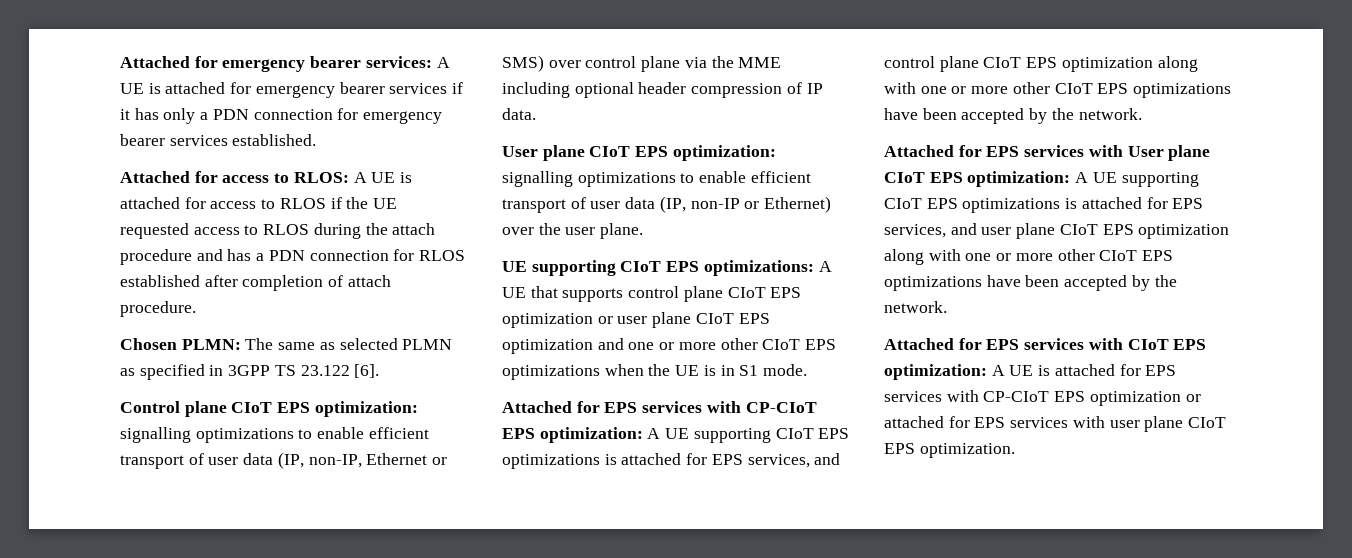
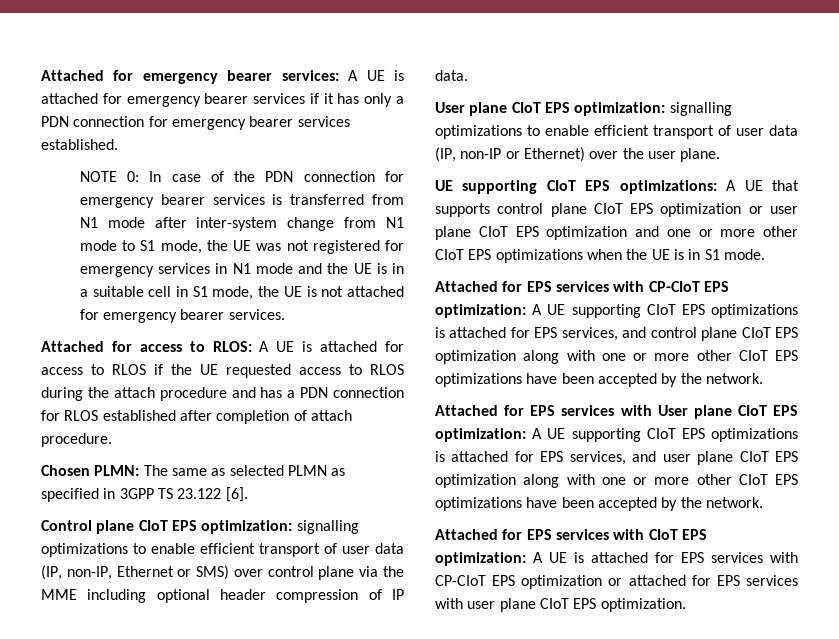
+ NOTE 0: In case of the PDN connection for emergency bearer services is transferred from N1 mode after inter-system change from N1 mode to S1 mode, the UE was not registered for emergency services in N1 mode and the UE is in a suitable cell in S1 mode, the UE is not attached for emergency bearer services.

